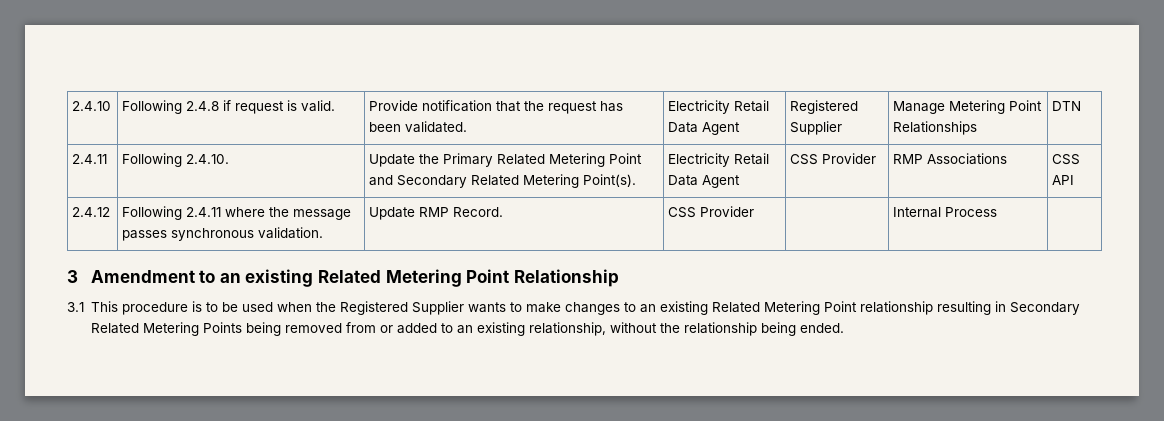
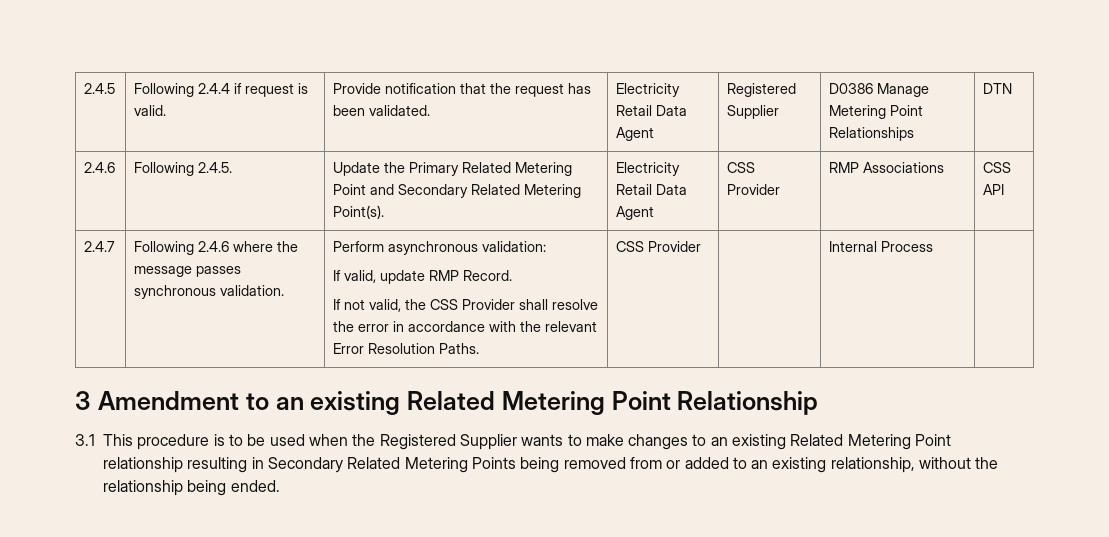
- 2.4.10 | Following 2.4.8 if request is valid. | Provide notification that the request has been validated. | Electricity Retail Data Agent | Registered Supplier | Manage Metering Point Relationships | DTN
+ 2.4.5 | Following 2.4.4 if request is valid. | Provide notification that the request has been validated. | Electricity Retail Data Agent | Registered Supplier | D0386 Manage Metering Point Relationships | DTN
- 2.4.11 | Following 2.4.10. | Update the Primary Related Metering Point and Secondary Related Metering Point(s). | Electricity Retail Data Agent | CSS Provider | RMP Associations | CSS API
+ 2.4.6 | Following 2.4.5. | Update the Primary Related Metering Point and Secondary Related Metering Point(s). | Electricity Retail Data Agent | CSS Provider | RMP Associations | CSS API
- 2.4.12 | Following 2.4.11 where the message passes synchronous validation. | Update RMP Record. | CSS Provider | | Internal Process |
+ 2.4.7 | Following 2.4.6 where the message passes synchronous validation. | Perform asynchronous validation:
+ If valid, update RMP Record.
+ If not valid, the CSS Provider shall resolve the error in accordance with the relevant Error Resolution Paths. | CSS Provider | | Internal Process |

